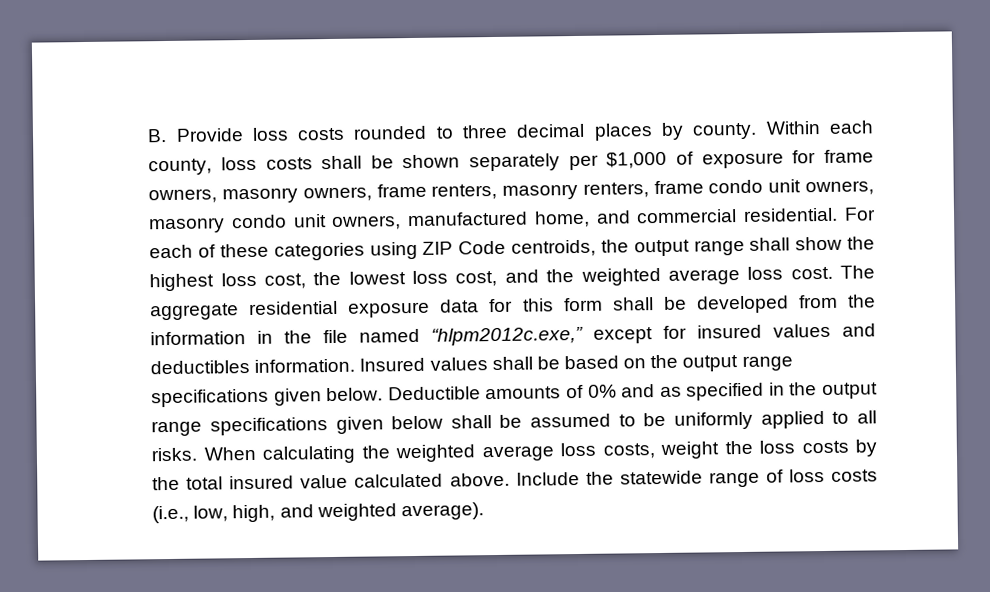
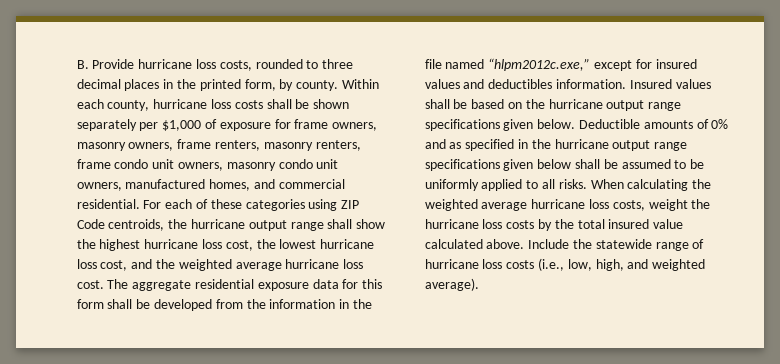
- B. Provide loss costs rounded to three decimal places by county.
+ B. Provide hurricane loss costs, rounded to three decimal places in the printed form, by county.
- Within each county, loss costs shall be shown separately per $1,000 of exposure for frame owners, masonry owners, frame renters, masonry renters, frame condo unit owners, masonry condo unit owners, manufactured home, and commercial residential.
+ Within each county, hurricane loss costs shall be shown separately per $1,000 of exposure for frame owners, masonry owners, frame renters, masonry renters, frame condo unit owners, masonry condo unit owners, manufactured homes, and commercial residential.
- For each of these categories using ZIP Code centroids, the output range shall show the highest loss cost, the lowest loss cost, and the weighted average loss cost.
+ For each of these categories using ZIP Code centroids, the hurricane output range shall show the highest hurricane loss cost, the lowest hurricane loss cost, and the weighted average hurricane loss cost.
- Insured values shall be based on the output range specifications given below.
+ Insured values shall be based on the hurricane output range specifications given below.
- Deductible amounts of 0% and as specified in the output range specifications given below shall be assumed to be uniformly applied to all risks.
+ Deductible amounts of 0% and as specified in the hurricane output range specifications given below shall be assumed to be uniformly applied to all risks.
- When calculating the weighted average loss costs, weight the loss costs by the total insured value calculated above.
+ When calculating the weighted average hurricane loss costs, weight the hurricane loss costs by the total insured value calculated above.
- Include the statewide range of loss costs (i.e., low, high, and weighted average).
+ Include the statewide range of hurricane loss costs (i.e., low, high, and weighted average).

